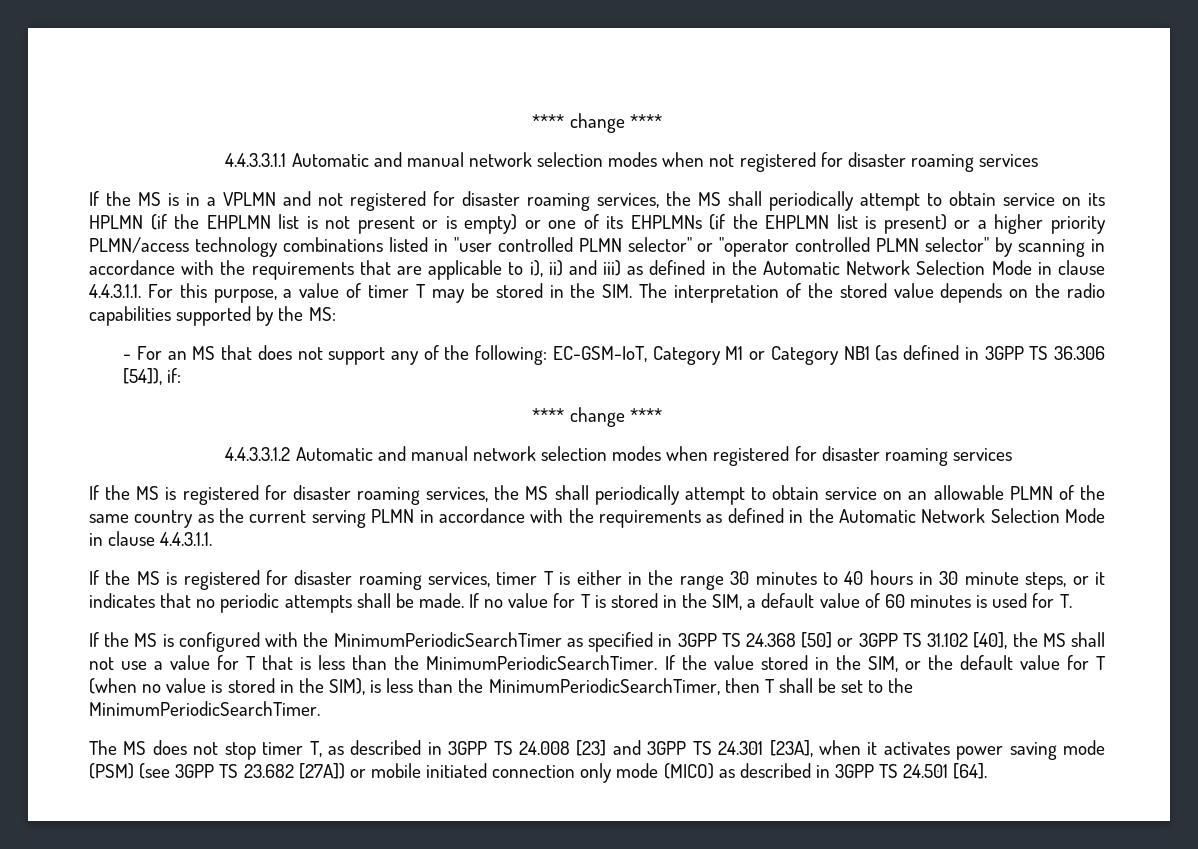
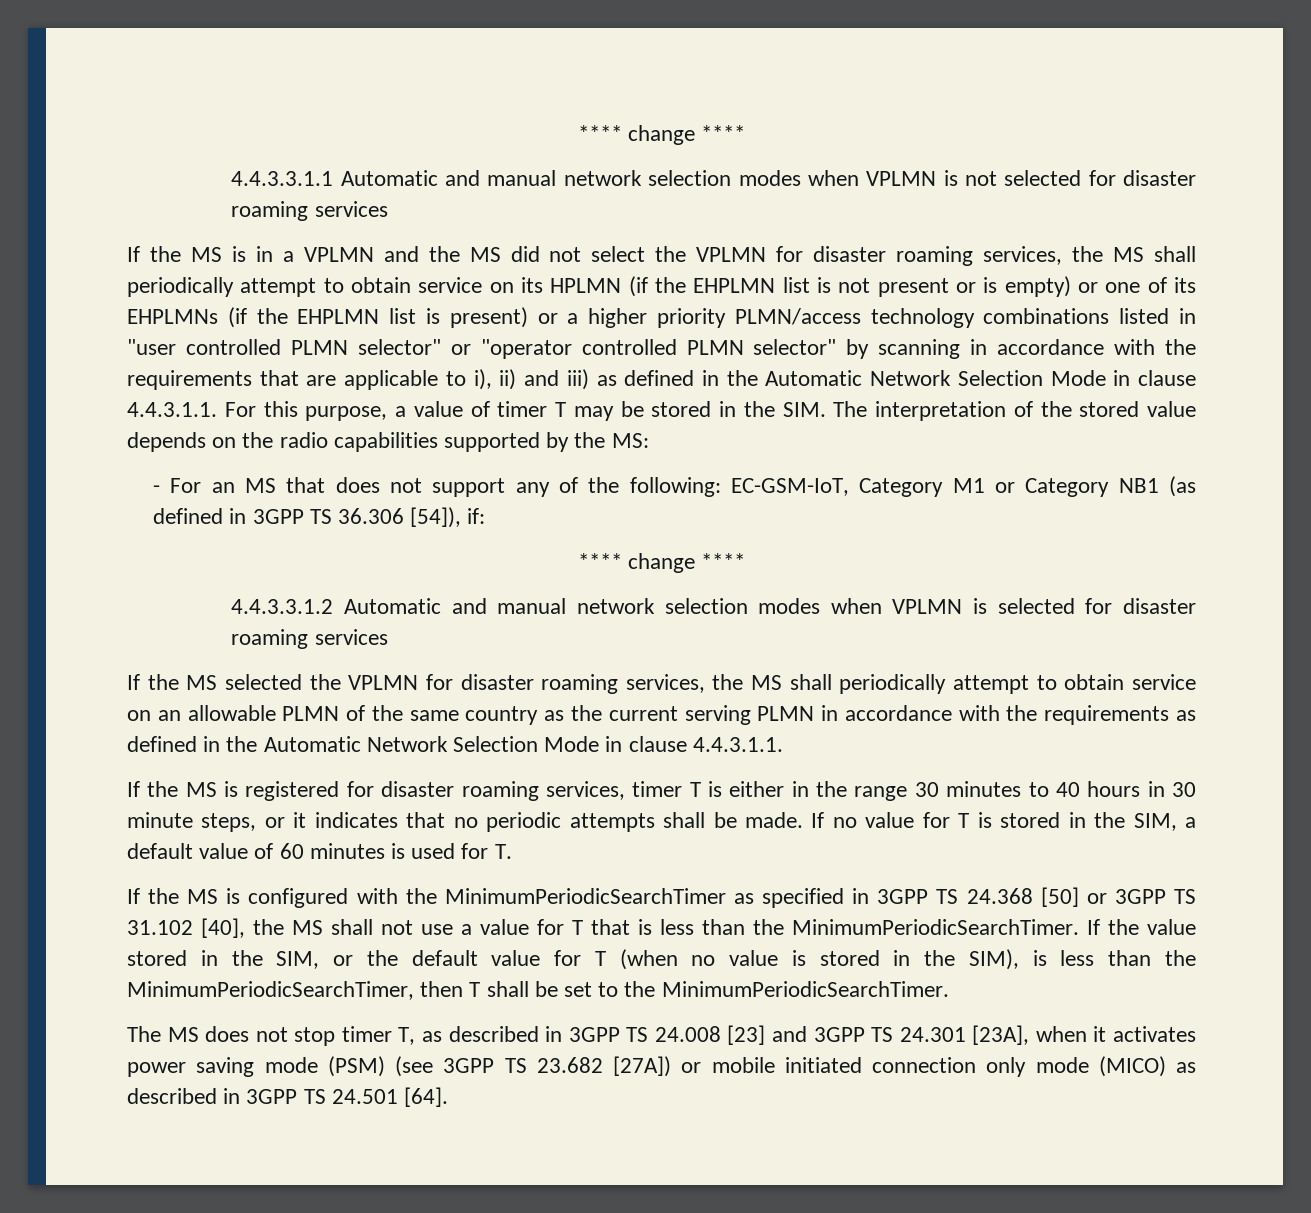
- 4.4.3.3.1.1 Automatic and manual network selection modes when not registered for disaster roaming services
+ 4.4.3.3.1.1 Automatic and manual network selection modes when VPLMN is not selected for disaster roaming services
- If the MS is in a VPLMN and not registered for disaster roaming services, the MS shall periodically attempt to obtain service on its HPLMN (if the EHPLMN list is not present or is empty) or one of its EHPLMNs (if the EHPLMN list is present) or a higher priority PLMN/access technology combinations listed in "user controlled PLMN selector" or "operator controlled PLMN selector" by scanning in accordance with the requirements that are applicable to i), ii) and iii) as defined in the Automatic Network Selection Mode in clause 4.4.3.1.1. For this purpose, a value of timer T may be stored in the SIM. The interpretation of the stored value depends on the radio capabilities supported by the MS:
+ If the MS is in a VPLMN and the MS did not select the VPLMN for disaster roaming services, the MS shall periodically attempt to obtain service on its HPLMN (if the EHPLMN list is not present or is empty) or one of its EHPLMNs (if the EHPLMN list is present) or a higher priority PLMN/access technology combinations listed in "user controlled PLMN selector" or "operator controlled PLMN selector" by scanning in accordance with the requirements that are applicable to i), ii) and iii) as defined in the Automatic Network Selection Mode in clause 4.4.3.1.1. For this purpose, a value of timer T may be stored in the SIM. The interpretation of the stored value depends on the radio capabilities supported by the MS:
- 4.4.3.3.1.2 Automatic and manual network selection modes when registered for disaster roaming services
- If the MS is registered for disaster roaming services, the MS shall periodically attempt to obtain service on an allowable PLMN of the same country as the current serving PLMN in accordance with the requirements as defined in the Automatic Network Selection Mode in clause 4.4.3.1.1.
+ 4.4.3.3.1.2 Automatic and manual network selection modes when VPLMN is selected for disaster roaming services
+ If the MS selected the VPLMN for disaster roaming services, the MS shall periodically attempt to obtain service on an allowable PLMN of the same country as the current serving PLMN in accordance with the requirements as defined in the Automatic Network Selection Mode in clause 4.4.3.1.1.

